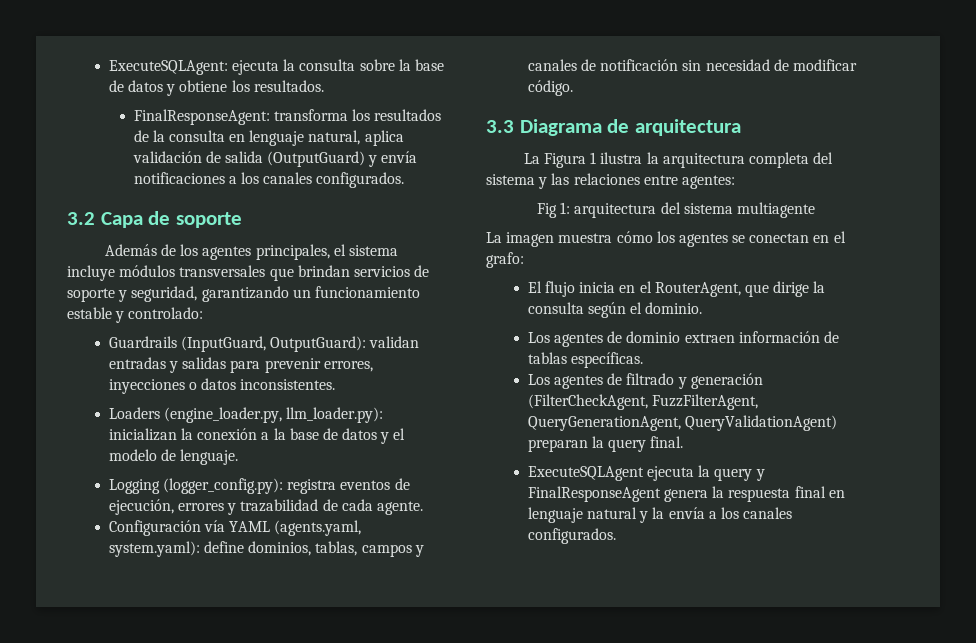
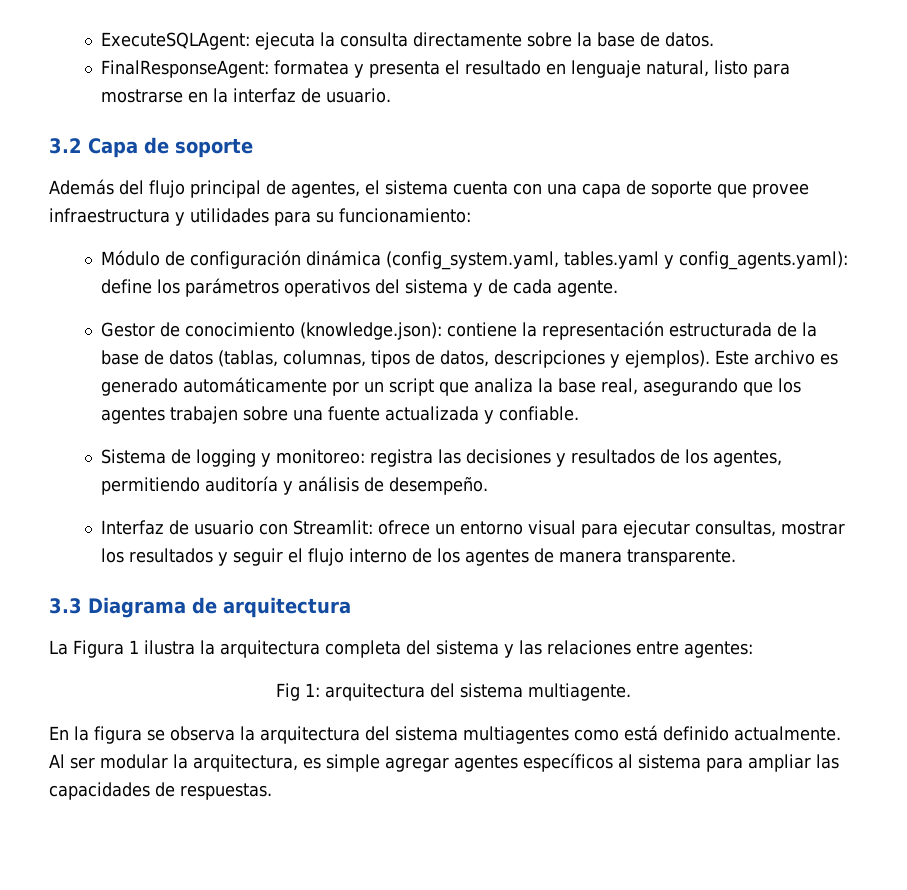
- ExecuteSQLAgent: ejecuta la consulta sobre la base de datos y obtiene los resultados.
- FinalResponseAgent: transforma los resultados de la consulta en lenguaje natural, aplica validación de salida (OutputGuard) y envía notificaciones a los canales configurados.
+ ExecuteSQLAgent: ejecuta la consulta directamente sobre la base de datos.
+ FinalResponseAgent: formatea y presenta el resultado en lenguaje natural, listo para mostrarse en la interfaz de usuario.
- Además de los agentes principales, el sistema incluye módulos transversales que brindan servicios de soporte y seguridad, garantizando un funcionamiento estable y controlado:
- Guardrails (InputGuard, OutputGuard): validan entradas y salidas para prevenir errores, inyecciones o datos inconsistentes.
- Loaders (engine_loader.py, llm_loader.py): inicializan la conexión a la base de datos y el modelo de lenguaje.
- Logging (logger_config.py): registra eventos de ejecución, errores y trazabilidad de cada agente.
- Configuración vía YAML (agents.yaml, system.yaml): define dominios, tablas, campos y canales de notificación sin necesidad de modificar código.
+ Además del flujo principal de agentes, el sistema cuenta con una capa de soporte que provee infraestructura y utilidades para su funcionamiento:
+ Módulo de configuración dinámica (config_system.yaml, tables.yaml y config_agents.yaml): define los parámetros operativos del sistema y de cada agente.
+ Gestor de conocimiento (knowledge.json): contiene la representación estructurada de la base de datos (tablas, columnas, tipos de datos, descripciones y ejemplos). Este archivo es generado automáticamente por un script que analiza la base real, asegurando que los agentes trabajen sobre una fuente actualizada y confiable.
+ Sistema de logging y monitoreo: registra las decisiones y resultados de los agentes, permitiendo auditoría y análisis de desempeño.
+ Interfaz de usuario con Streamlit: ofrece un entorno visual para ejecutar consultas, mostrar los resultados y seguir el flujo interno de los agentes de manera transparente.
- Fig 1: arquitectura del sistema multiagente
- La imagen muestra cómo los agentes se conectan en el grafo:
- El flujo inicia en el RouterAgent, que dirige la consulta según el dominio.
- Los agentes de dominio extraen información de tablas específicas.
- Los agentes de filtrado y generación (FilterCheckAgent, FuzzFilterAgent, QueryGenerationAgent, QueryValidationAgent) preparan la query final.
- ExecuteSQLAgent ejecuta la query y FinalResponseAgent genera la respuesta final en lenguaje natural y la envía a los canales configurados.
+ Fig 1: arquitectura del sistema multiagente.
+ En la figura se observa la arquitectura del sistema multiagentes como está definido actualmente. Al ser modular la arquitectura, es simple agregar agentes específicos al sistema para ampliar las capacidades de respuestas.

